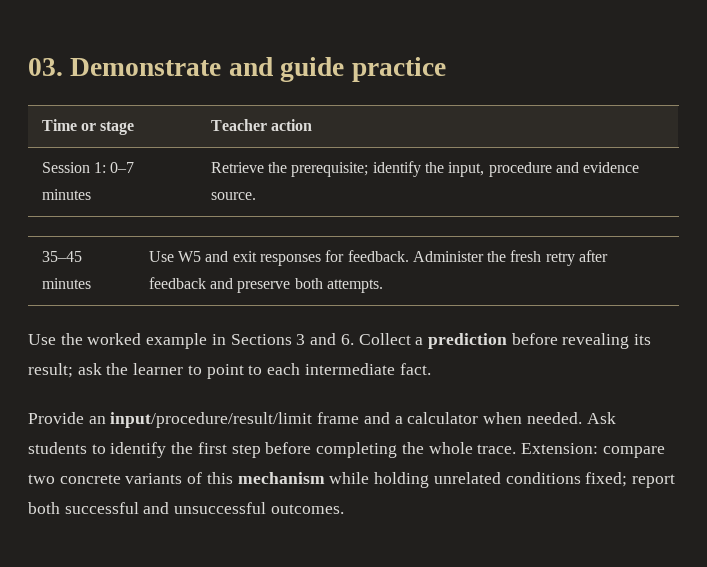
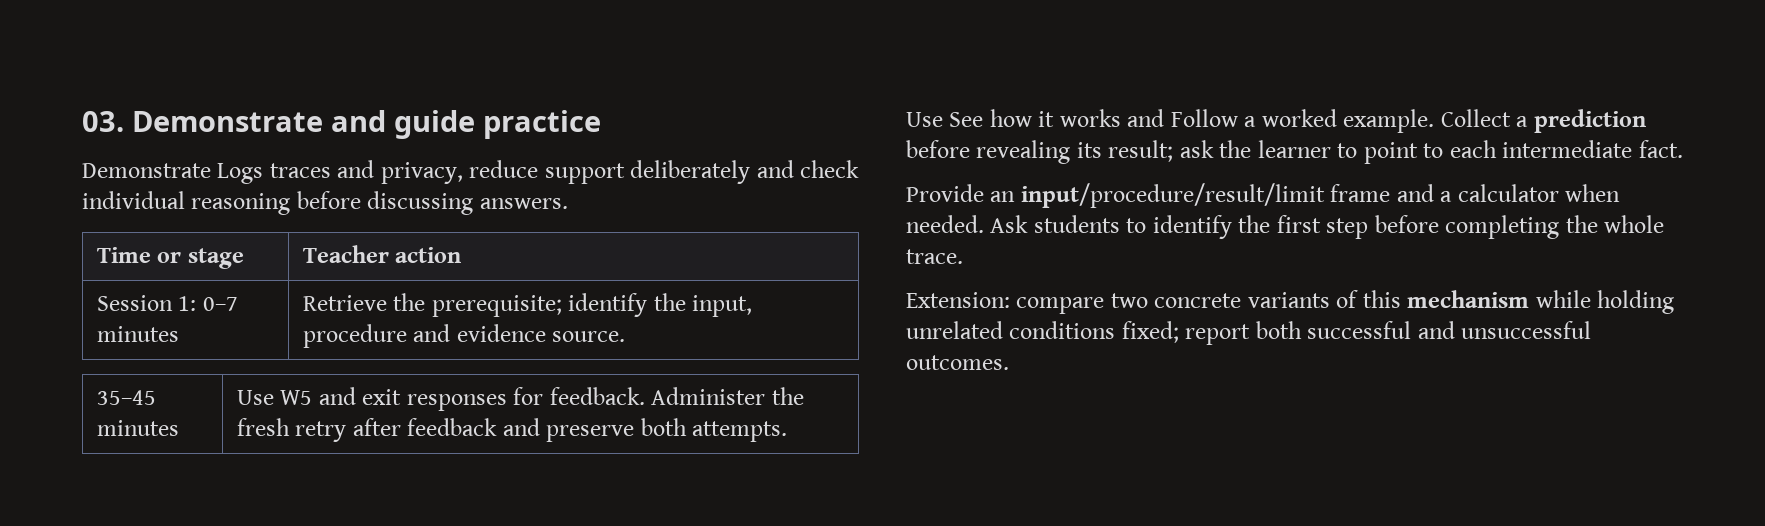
+ Demonstrate Logs traces and privacy, reduce support deliberately and check individual reasoning before discussing answers.
- Use the worked example in Sections 3 and 6. Collect a prediction before revealing its result; ask the learner to point to each intermediate fact.
+ Use See how it works and Follow a worked example. Collect a prediction before revealing its result; ask the learner to point to each intermediate fact.
- Ask students to identify the first step before completing the whole trace. Extension: compare two concrete variants of this mechanism while holding unrelated conditions fixed; report both successful and unsuccessful outcomes.
+ Ask students to identify the first step before completing the whole trace.
+ Extension: compare two concrete variants of this mechanism while holding unrelated conditions fixed; report both successful and unsuccessful outcomes.

